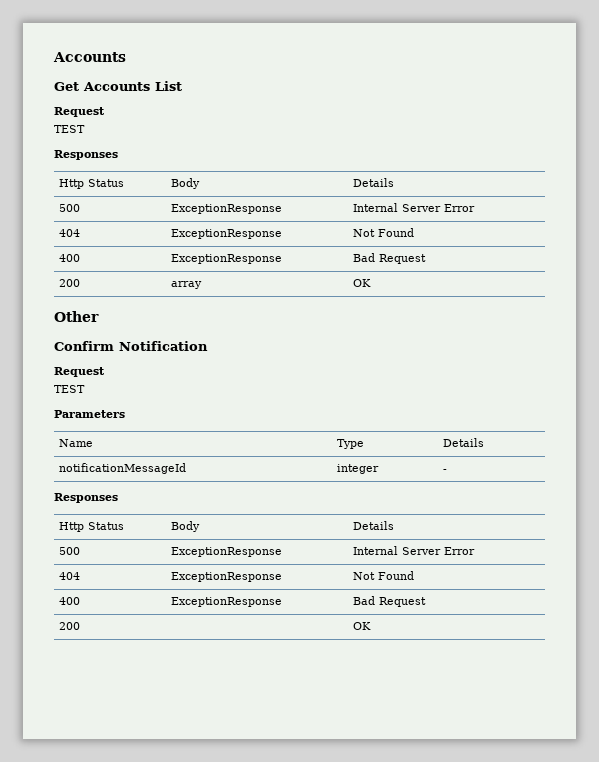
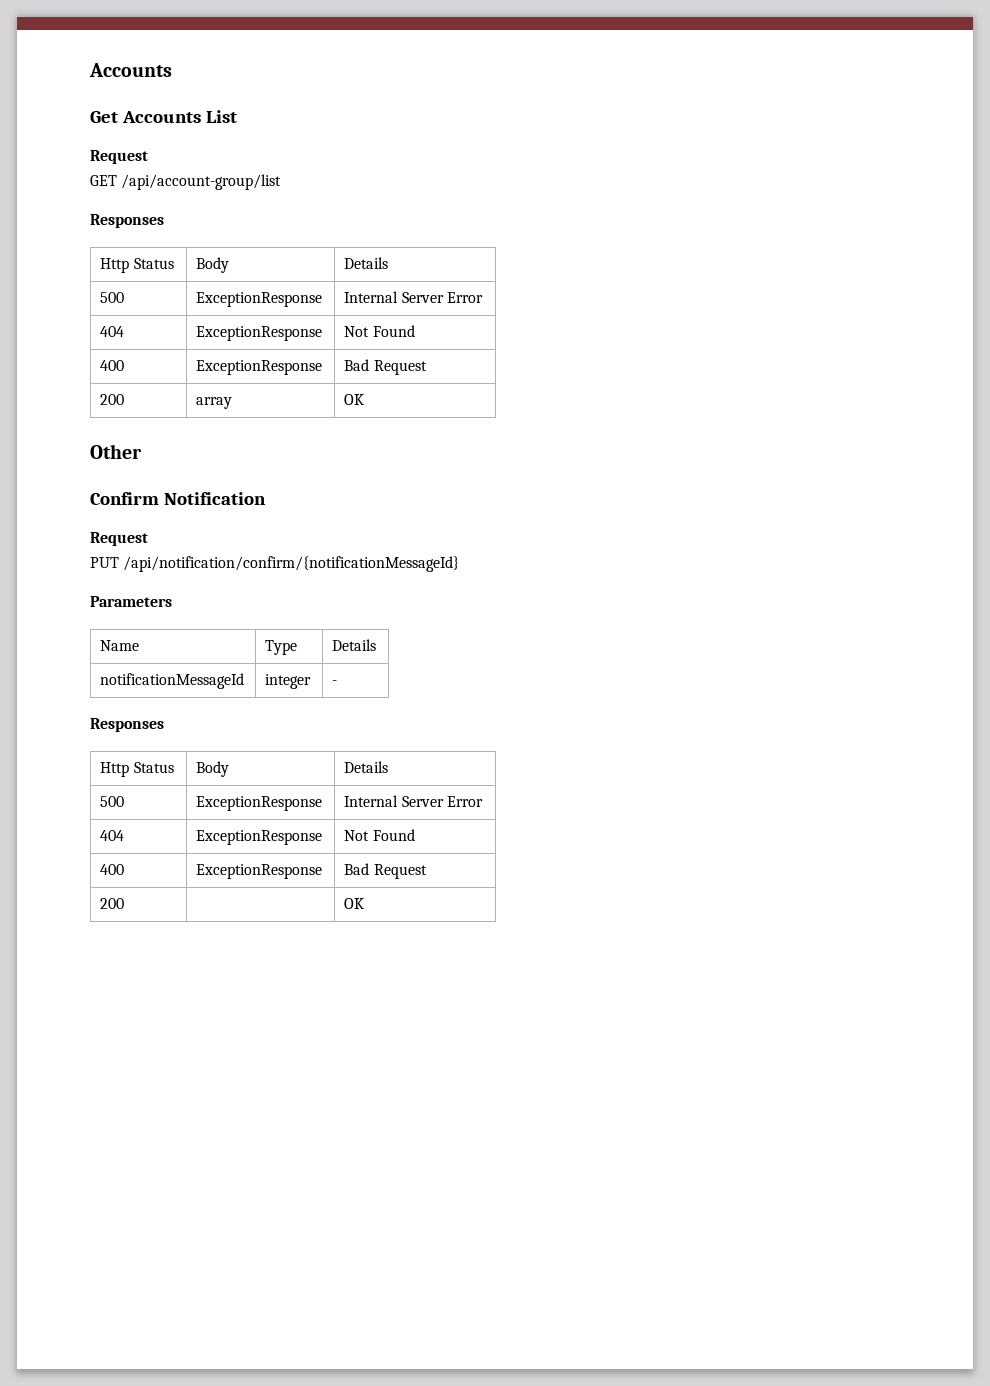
  Get Accounts List
  Request
- TEST
+ GET /api/account-group/list
  Confirm Notification
  Request
- TEST
+ PUT /api/notification/confirm/{notificationMessageId}

